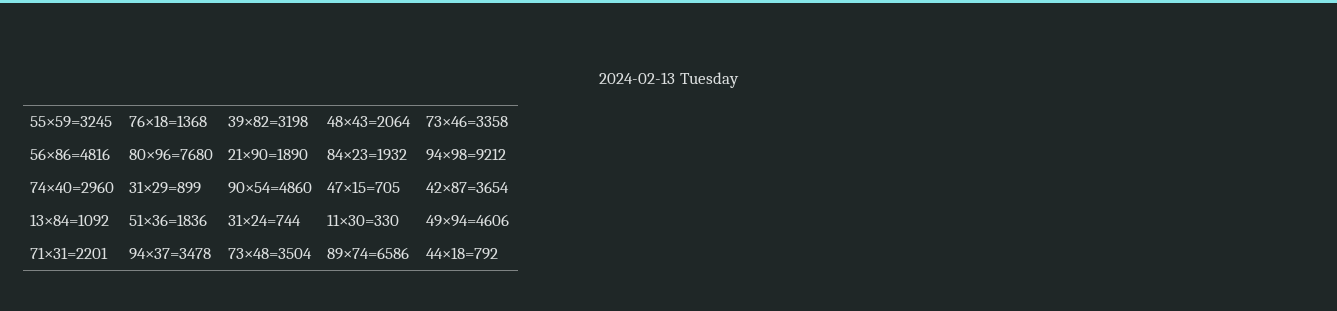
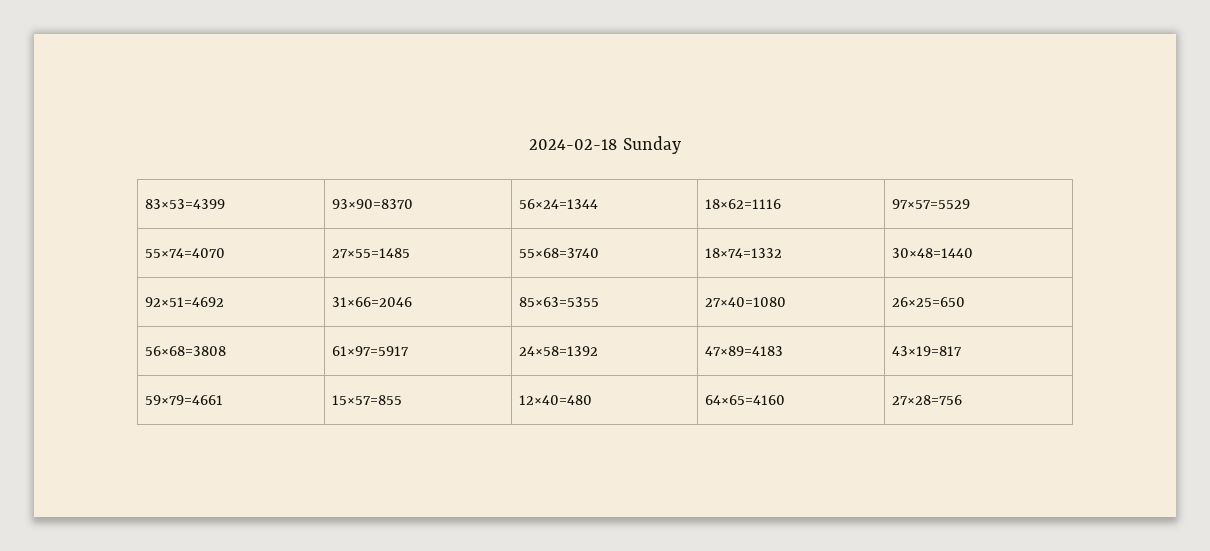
- 2024-02-13 Tuesday
- 55×59=3245 | 76×18=1368 | 39×82=3198 | 48×43=2064 | 73×46=3358
- 56×86=4816 | 80×96=7680 | 21×90=1890 | 84×23=1932 | 94×98=9212
- 74×40=2960 | 31×29=899 | 90×54=4860 | 47×15=705 | 42×87=3654
- 13×84=1092 | 51×36=1836 | 31×24=744 | 11×30=330 | 49×94=4606
- 71×31=2201 | 94×37=3478 | 73×48=3504 | 89×74=6586 | 44×18=792
+ 2024-02-18 Sunday
+ 83×53=4399 | 93×90=8370 | 56×24=1344 | 18×62=1116 | 97×57=5529
+ 55×74=4070 | 27×55=1485 | 55×68=3740 | 18×74=1332 | 30×48=1440
+ 92×51=4692 | 31×66=2046 | 85×63=5355 | 27×40=1080 | 26×25=650
+ 56×68=3808 | 61×97=5917 | 24×58=1392 | 47×89=4183 | 43×19=817
+ 59×79=4661 | 15×57=855 | 12×40=480 | 64×65=4160 | 27×28=756

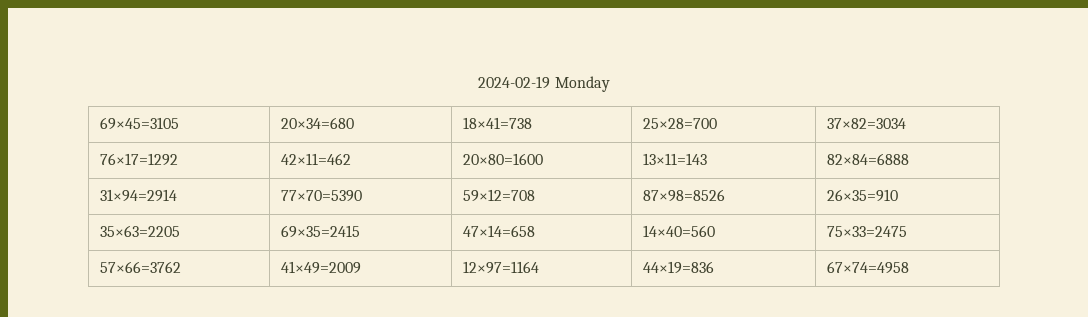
- 2024-02-18 Sunday
- 83×53=4399 | 93×90=8370 | 56×24=1344 | 18×62=1116 | 97×57=5529
- 55×74=4070 | 27×55=1485 | 55×68=3740 | 18×74=1332 | 30×48=1440
- 92×51=4692 | 31×66=2046 | 85×63=5355 | 27×40=1080 | 26×25=650
- 56×68=3808 | 61×97=5917 | 24×58=1392 | 47×89=4183 | 43×19=817
- 59×79=4661 | 15×57=855 | 12×40=480 | 64×65=4160 | 27×28=756
+ 2024-02-19 Monday
+ 69×45=3105 | 20×34=680 | 18×41=738 | 25×28=700 | 37×82=3034
+ 76×17=1292 | 42×11=462 | 20×80=1600 | 13×11=143 | 82×84=6888
+ 31×94=2914 | 77×70=5390 | 59×12=708 | 87×98=8526 | 26×35=910
+ 35×63=2205 | 69×35=2415 | 47×14=658 | 14×40=560 | 75×33=2475
+ 57×66=3762 | 41×49=2009 | 12×97=1164 | 44×19=836 | 67×74=4958

